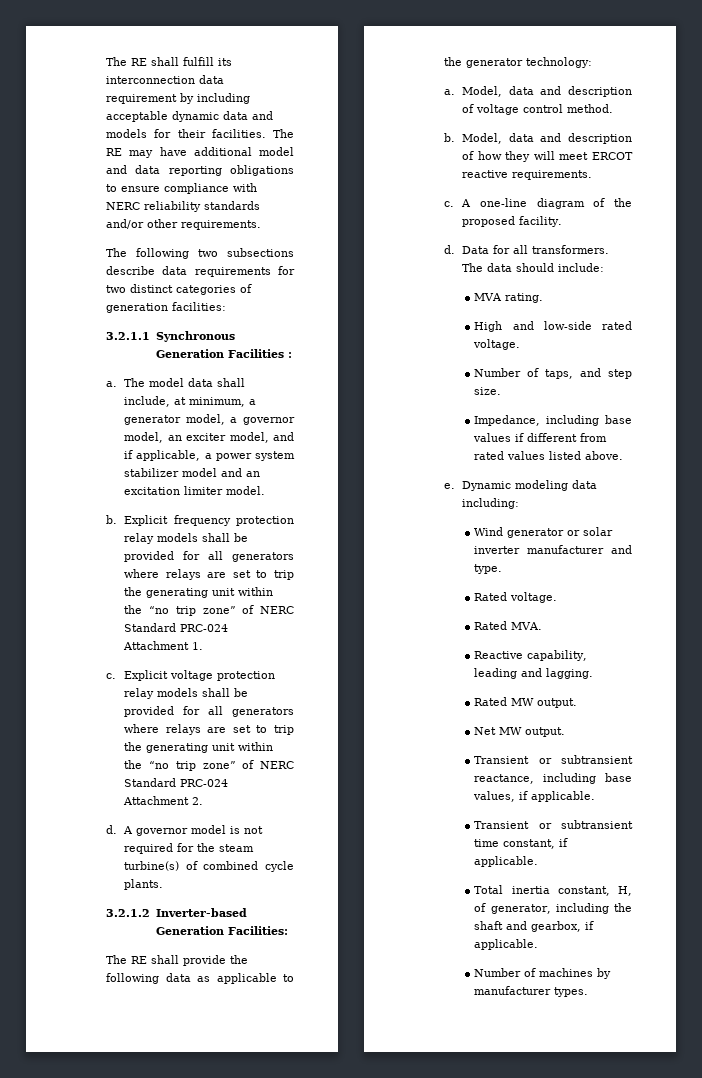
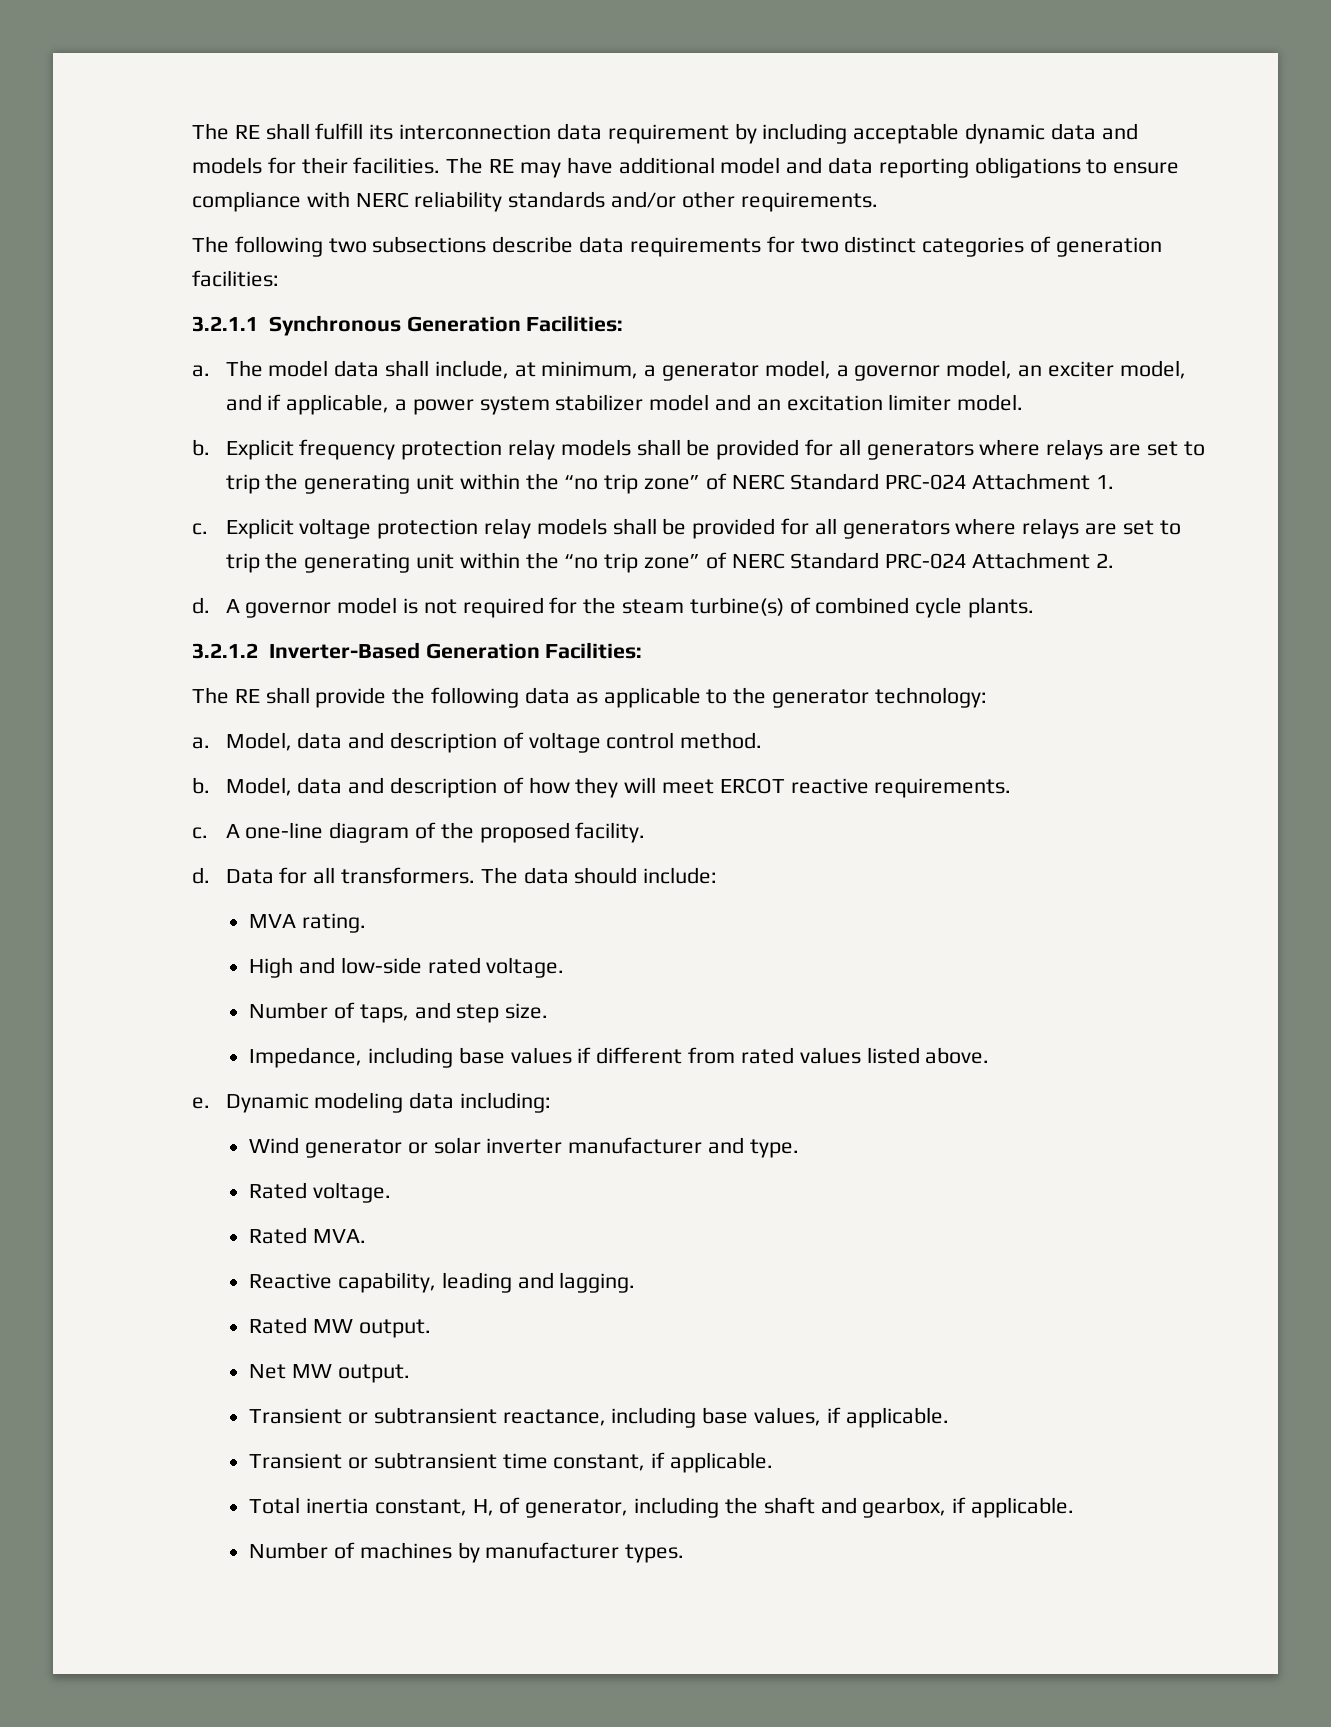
- 3.2.1.1 Synchronous Generation Facilities :
+ 3.2.1.1 Synchronous Generation Facilities:
- 3.2.1.2 Inverter-based Generation Facilities:
+ 3.2.1.2 Inverter-Based Generation Facilities:

